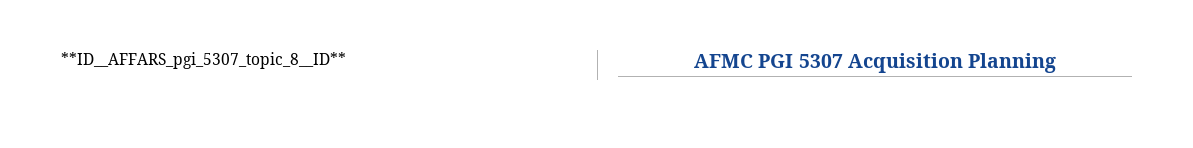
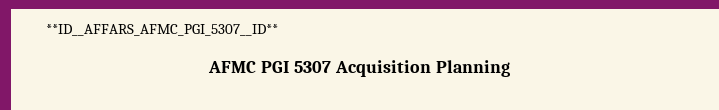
- **ID__AFFARS_pgi_5307_topic_8__ID**
+ **ID__AFFARS_AFMC_PGI_5307__ID**

